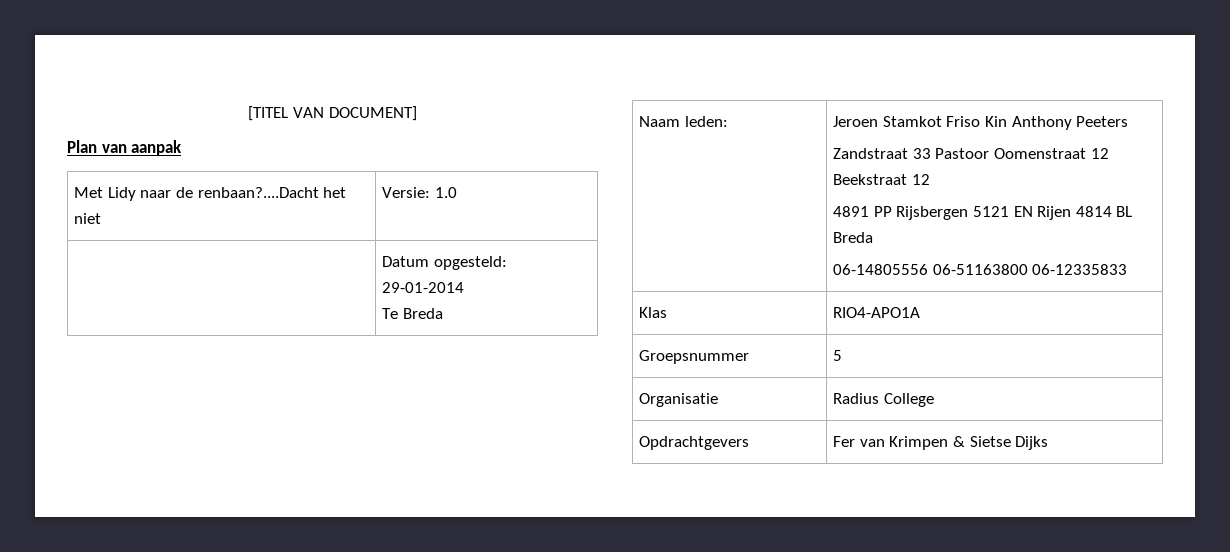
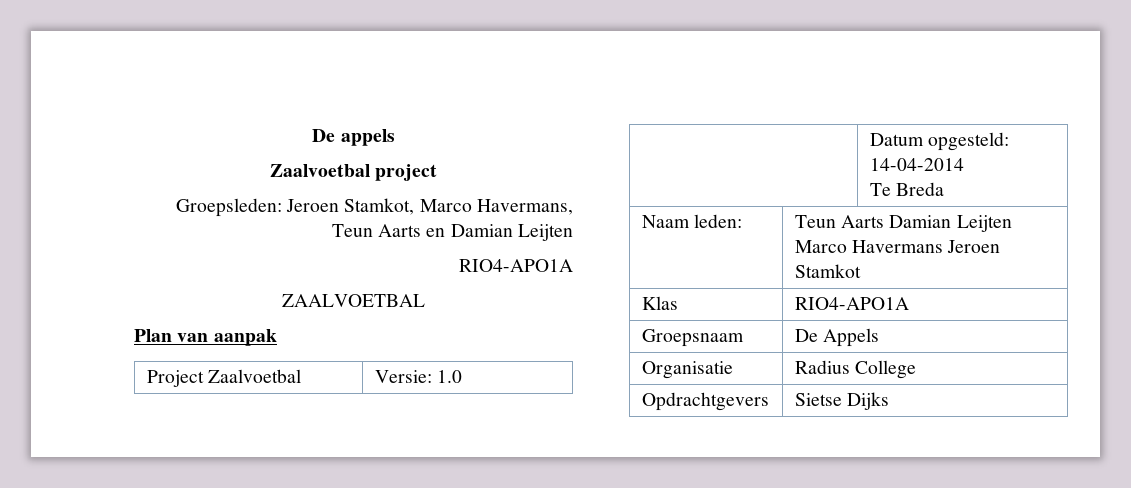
- [TITEL VAN DOCUMENT]
+ De appels
+ Zaalvoetbal project
+ Groepsleden: Jeroen Stamkot, Marco Havermans, Teun Aarts en Damian Leijten
+ RIO4-APO1A
+ ZAALVOETBAL
  Plan van aanpak
- Met Lidy naar de renbaan?....Dacht het niet | Versie: 1.0
+ Project Zaalvoetbal | Versie: 1.0
- | Datum opgesteld: 29-01-2014
+ | Datum opgesteld: 14-04-2014
- Naam leden: | Jeroen Stamkot Friso Kin Anthony Peeters
- Zandstraat 33 Pastoor Oomenstraat 12 Beekstraat 12
- 4891 PP Rijsbergen 5121 EN Rijen 4814 BL Breda
- 06-14805556 06-51163800 06-12335833
+ Naam leden: | Teun Aarts Damian Leijten Marco Havermans Jeroen Stamkot
- Groepsnummer | 5
+ Groepsnaam | De Appels
- Opdrachtgevers | Fer van Krimpen & Sietse Dijks
+ Opdrachtgevers | Sietse Dijks

